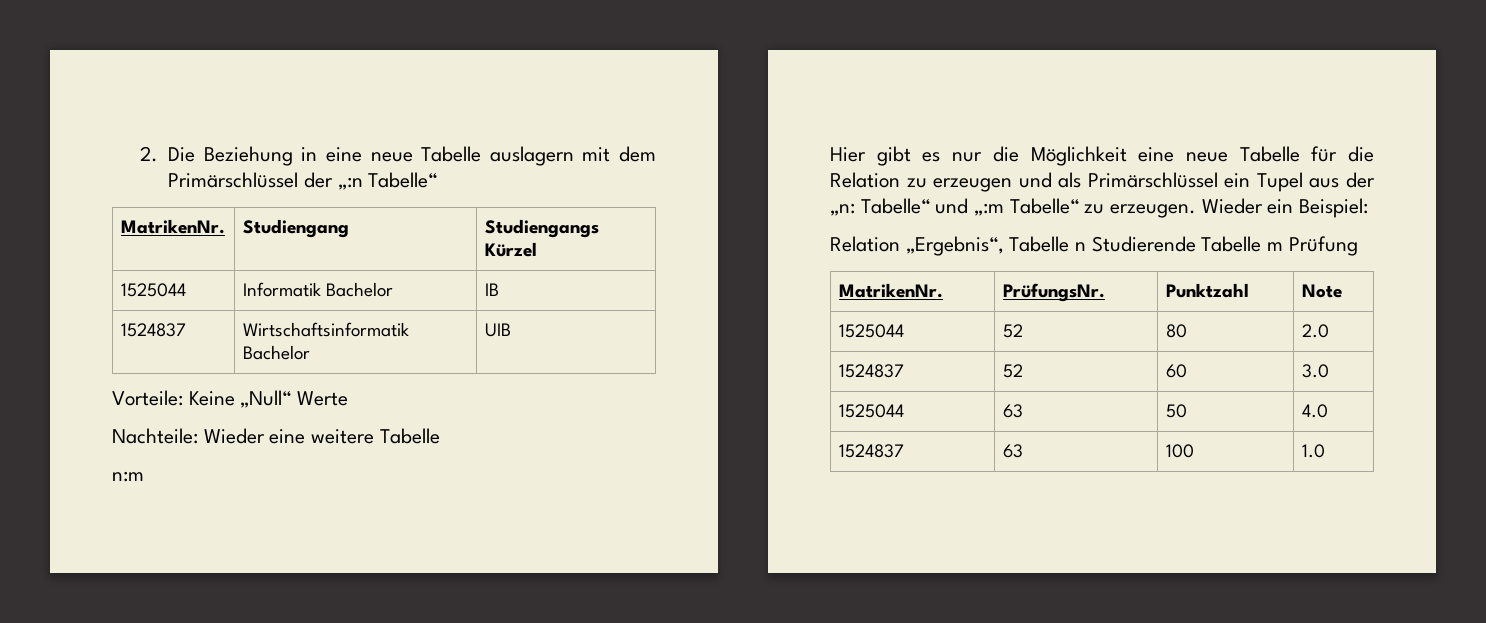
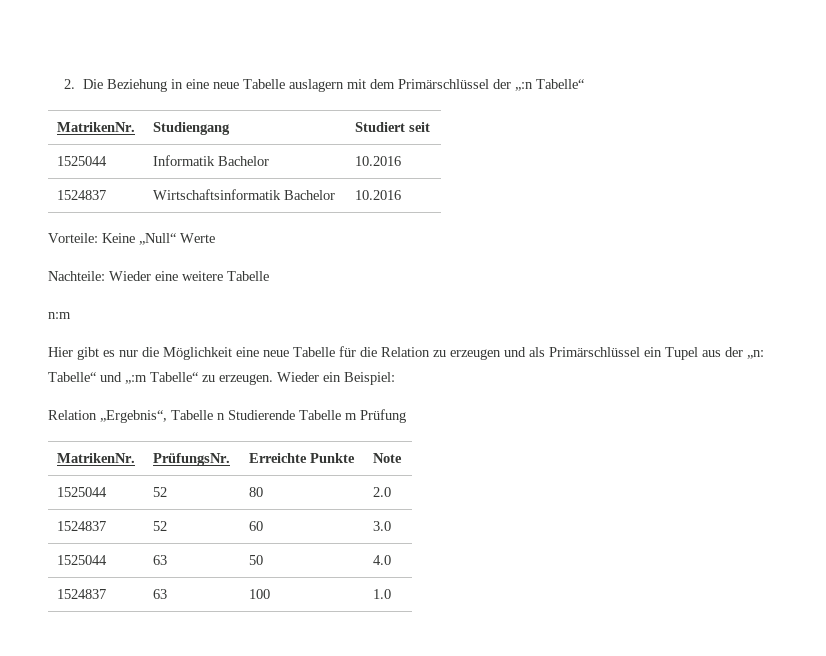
- MatrikenNr. | Studiengang | Studiengangs Kürzel
+ MatrikenNr. | Studiengang | Studiert seit
- 1525044 | Informatik Bachelor | IB
+ 1525044 | Informatik Bachelor | 10.2016
- 1524837 | Wirtschaftsinformatik Bachelor | UIB
+ 1524837 | Wirtschaftsinformatik Bachelor | 10.2016
- MatrikenNr. | PrüfungsNr. | Punktzahl | Note
+ MatrikenNr. | PrüfungsNr. | Erreichte Punkte | Note

